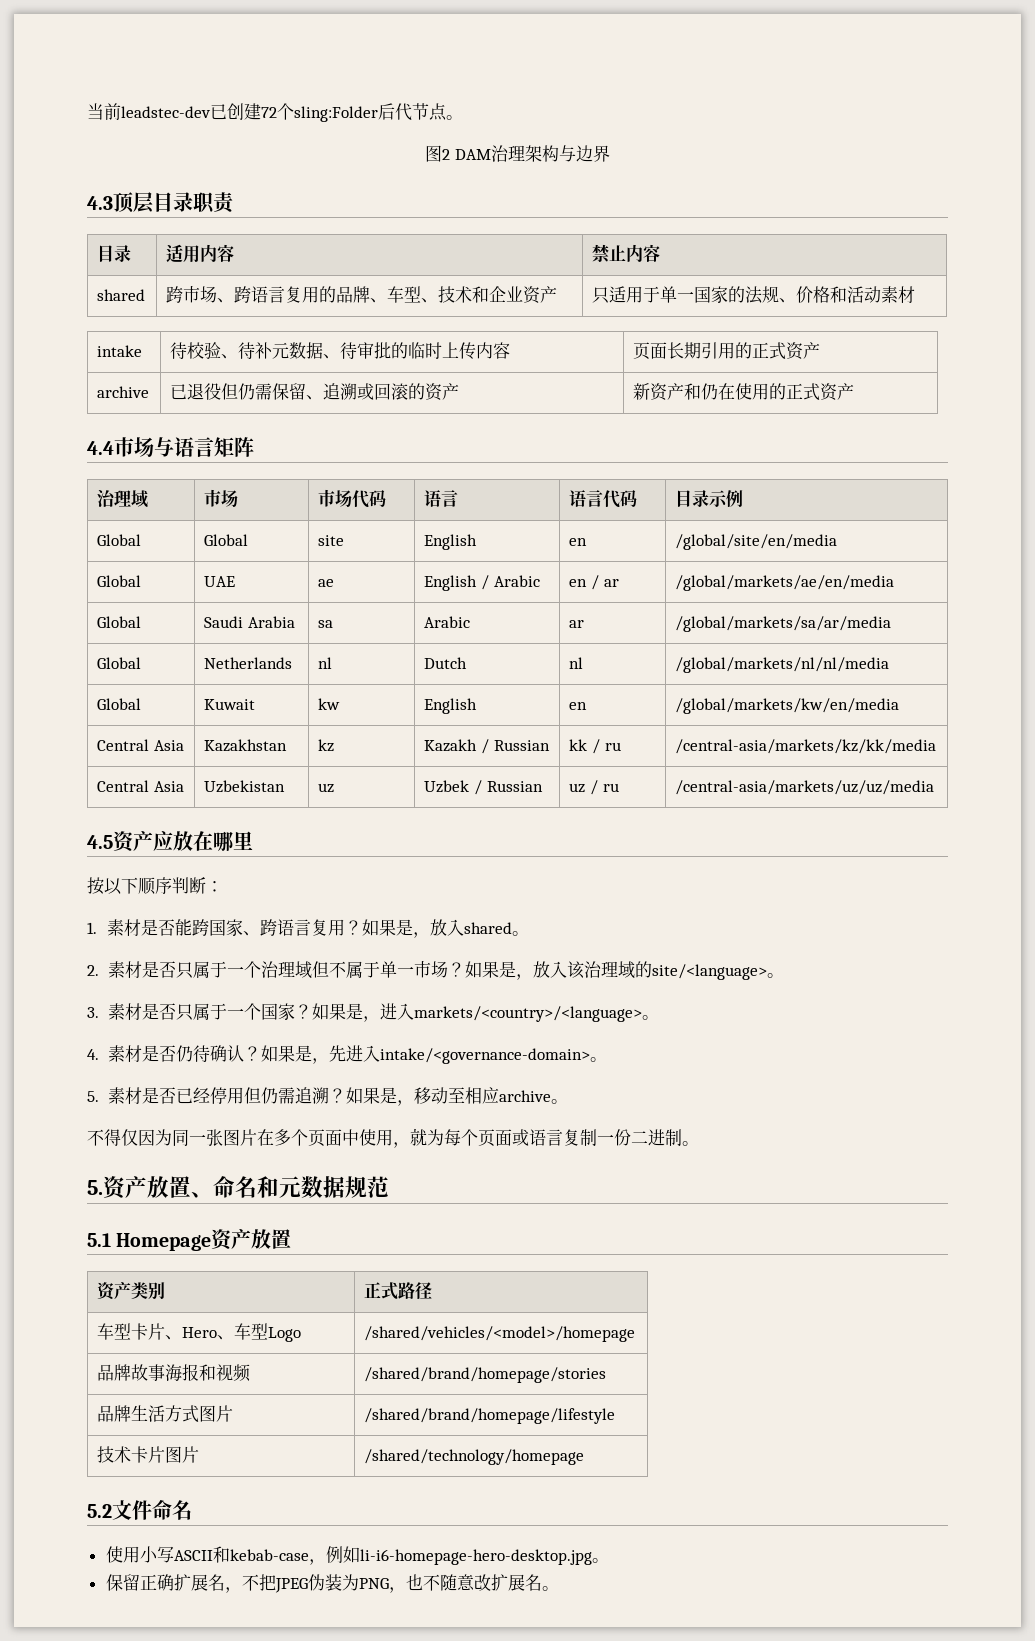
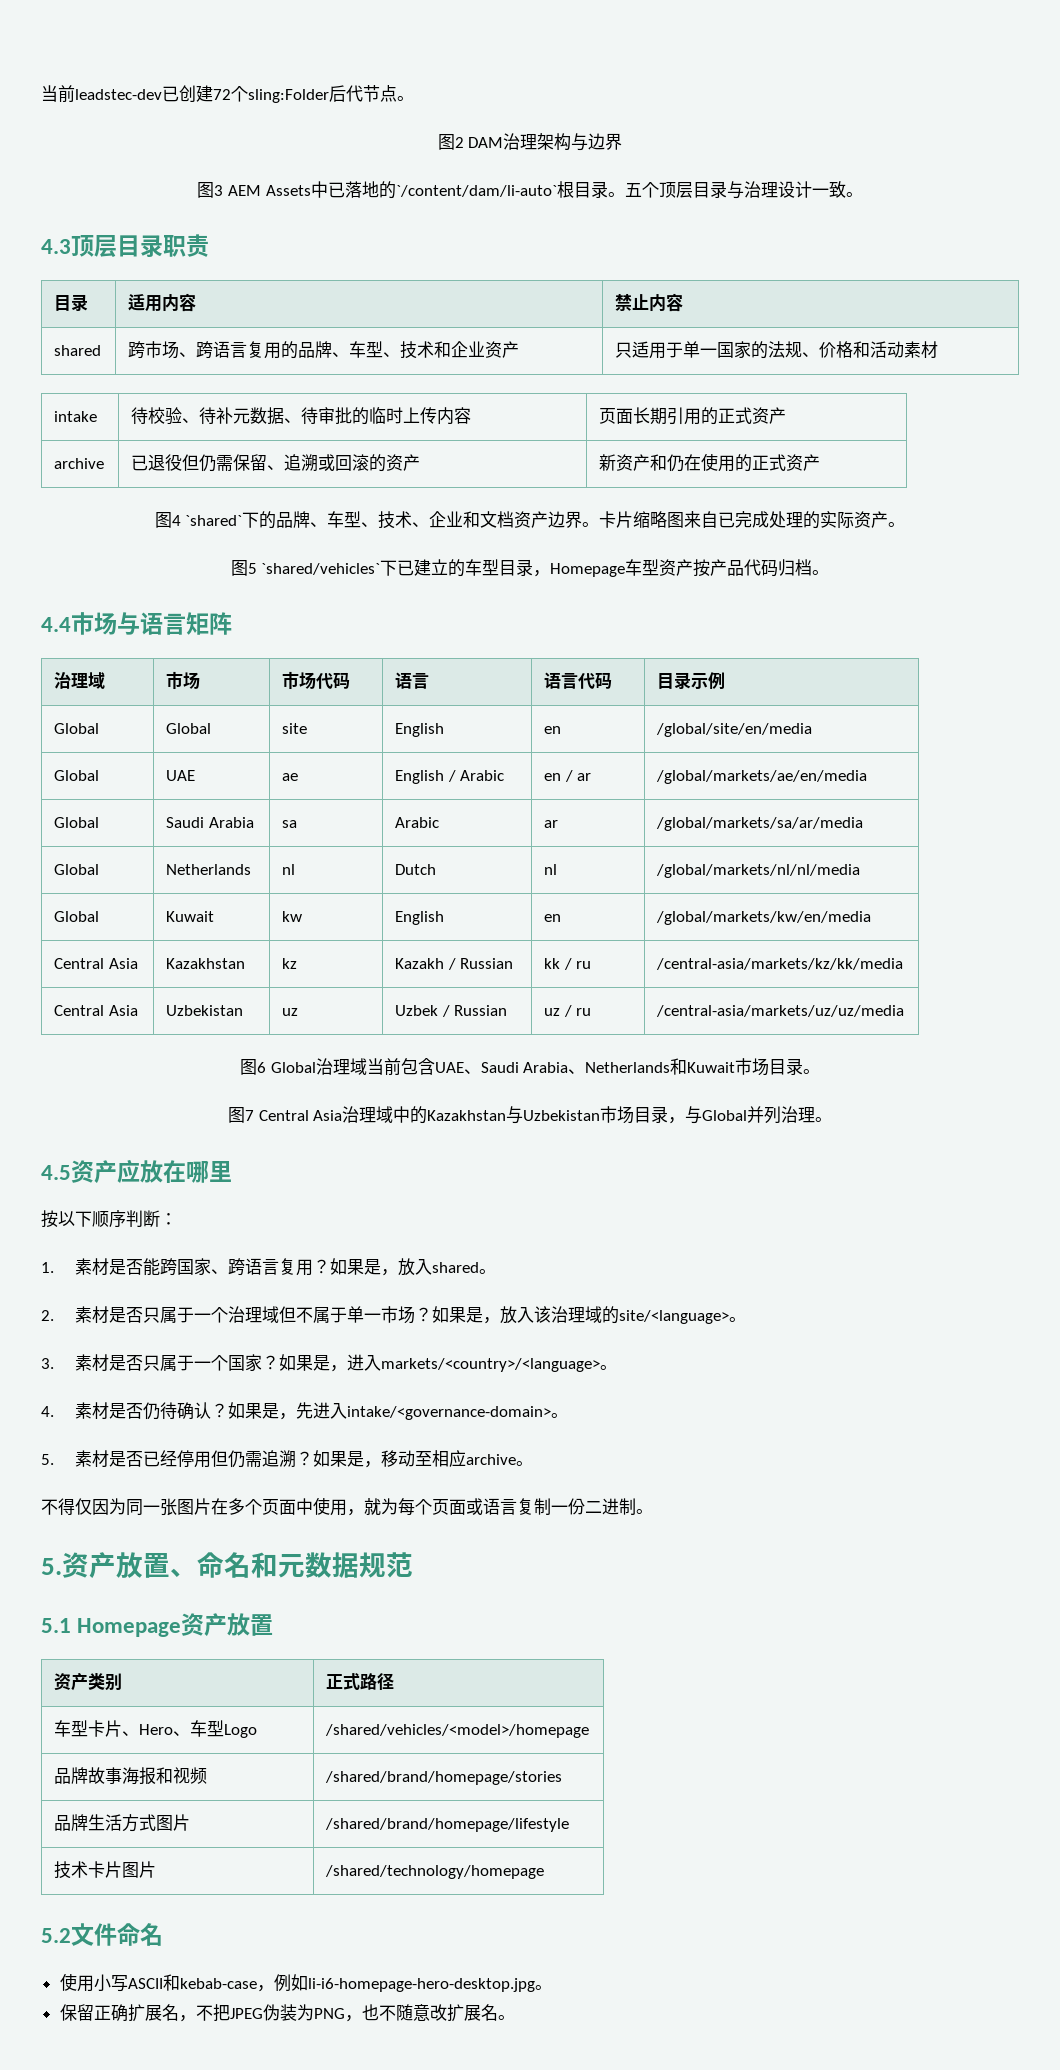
+ 图3 AEM Assets中已落地的`/content/dam/li-auto`根目录。五个顶层目录与治理设计一致。
+ 图4 `shared`下的品牌、车型、技术、企业和文档资产边界。卡片缩略图来自已完成处理的实际资产。
+ 图5 `shared/vehicles`下已建立的车型目录，Homepage车型资产按产品代码归档。
+ 图6 Global治理域当前包含UAE、Saudi Arabia、Netherlands和Kuwait市场目录。
+ 图7 Central Asia治理域中的Kazakhstan与Uzbekistan市场目录，与Global并列治理。

